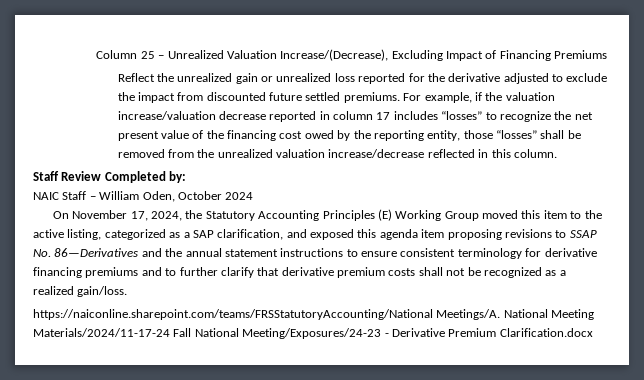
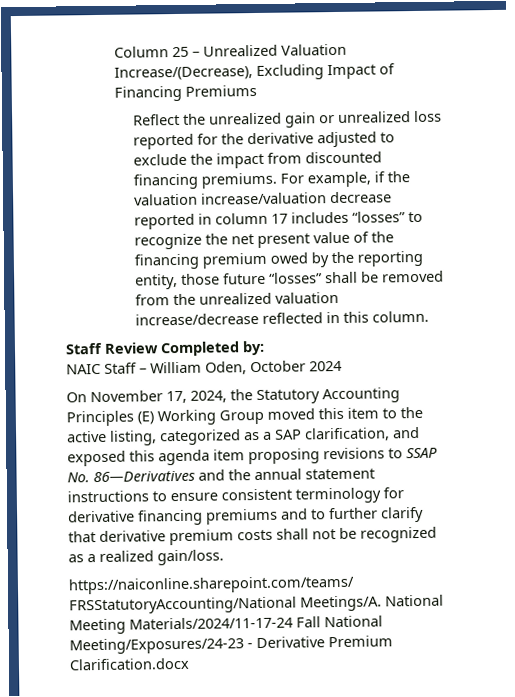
- Reflect the unrealized gain or unrealized loss reported for the derivative adjusted to exclude the impact from discounted future settled premiums.
+ Reflect the unrealized gain or unrealized loss reported for the derivative adjusted to exclude the impact from discounted financing premiums.
- For example, if the valuation increase/valuation decrease reported in column 17 includes “losses” to recognize the net present value of the financing cost owed by the reporting entity, those “losses” shall be removed from the unrealized valuation increase/decrease reflected in this column.
+ For example, if the valuation increase/valuation decrease reported in column 17 includes “losses” to recognize the net present value of the financing premium owed by the reporting entity, those future “losses” shall be removed from the unrealized valuation increase/decrease reflected in this column.

